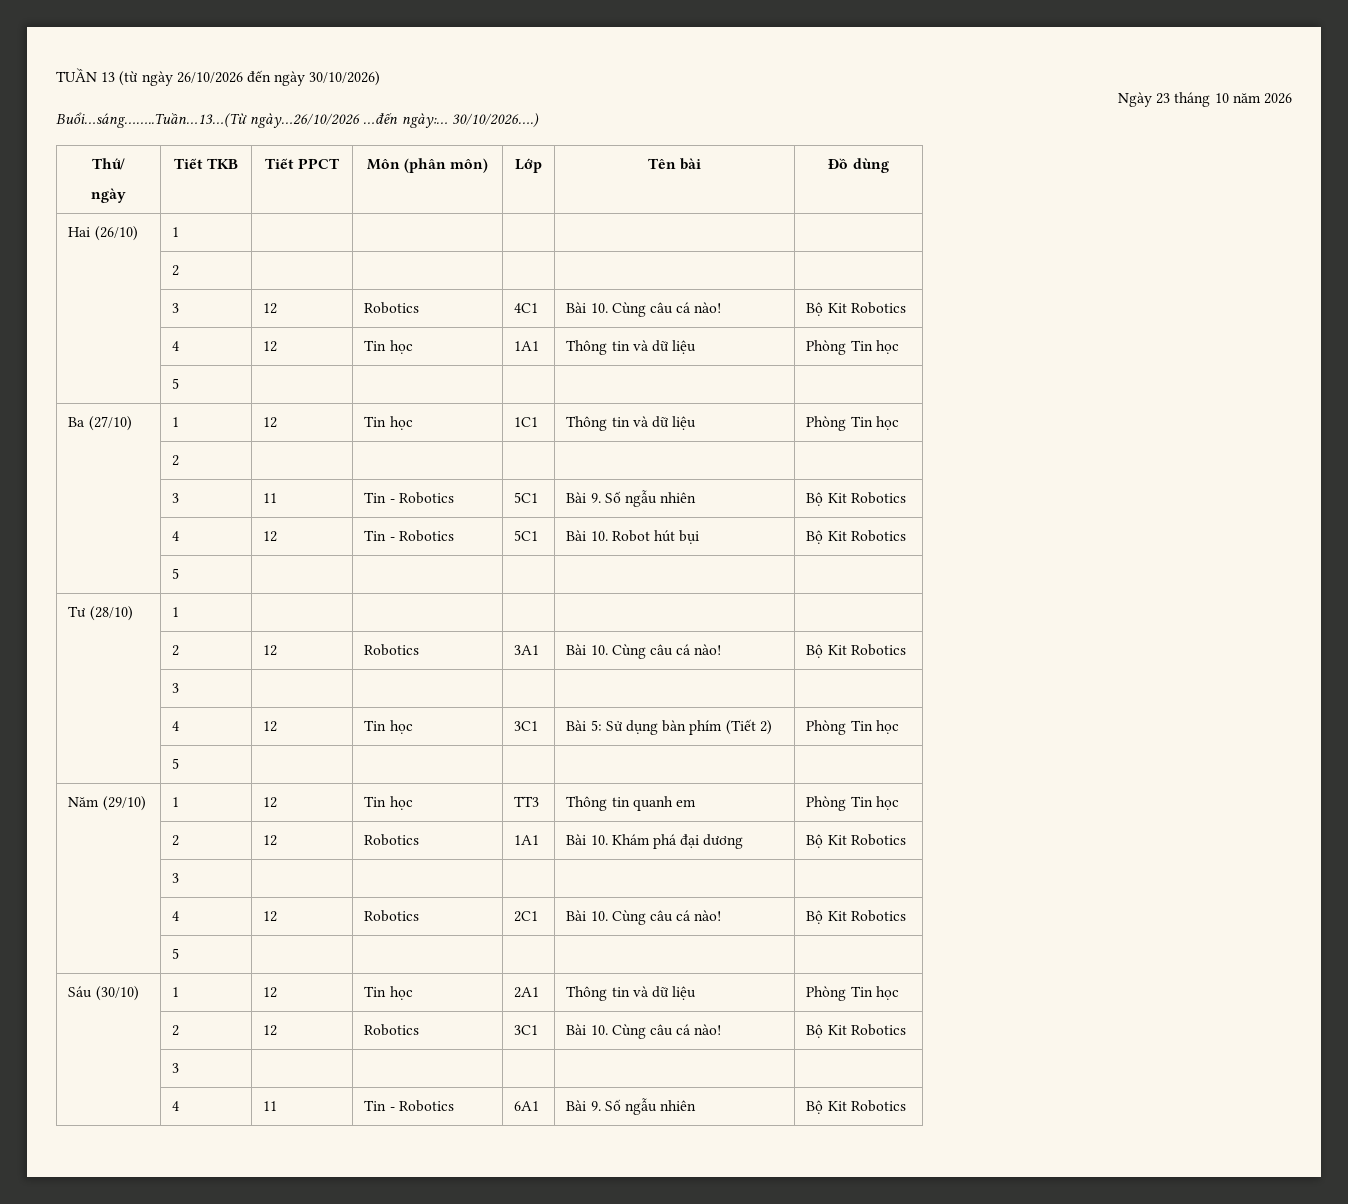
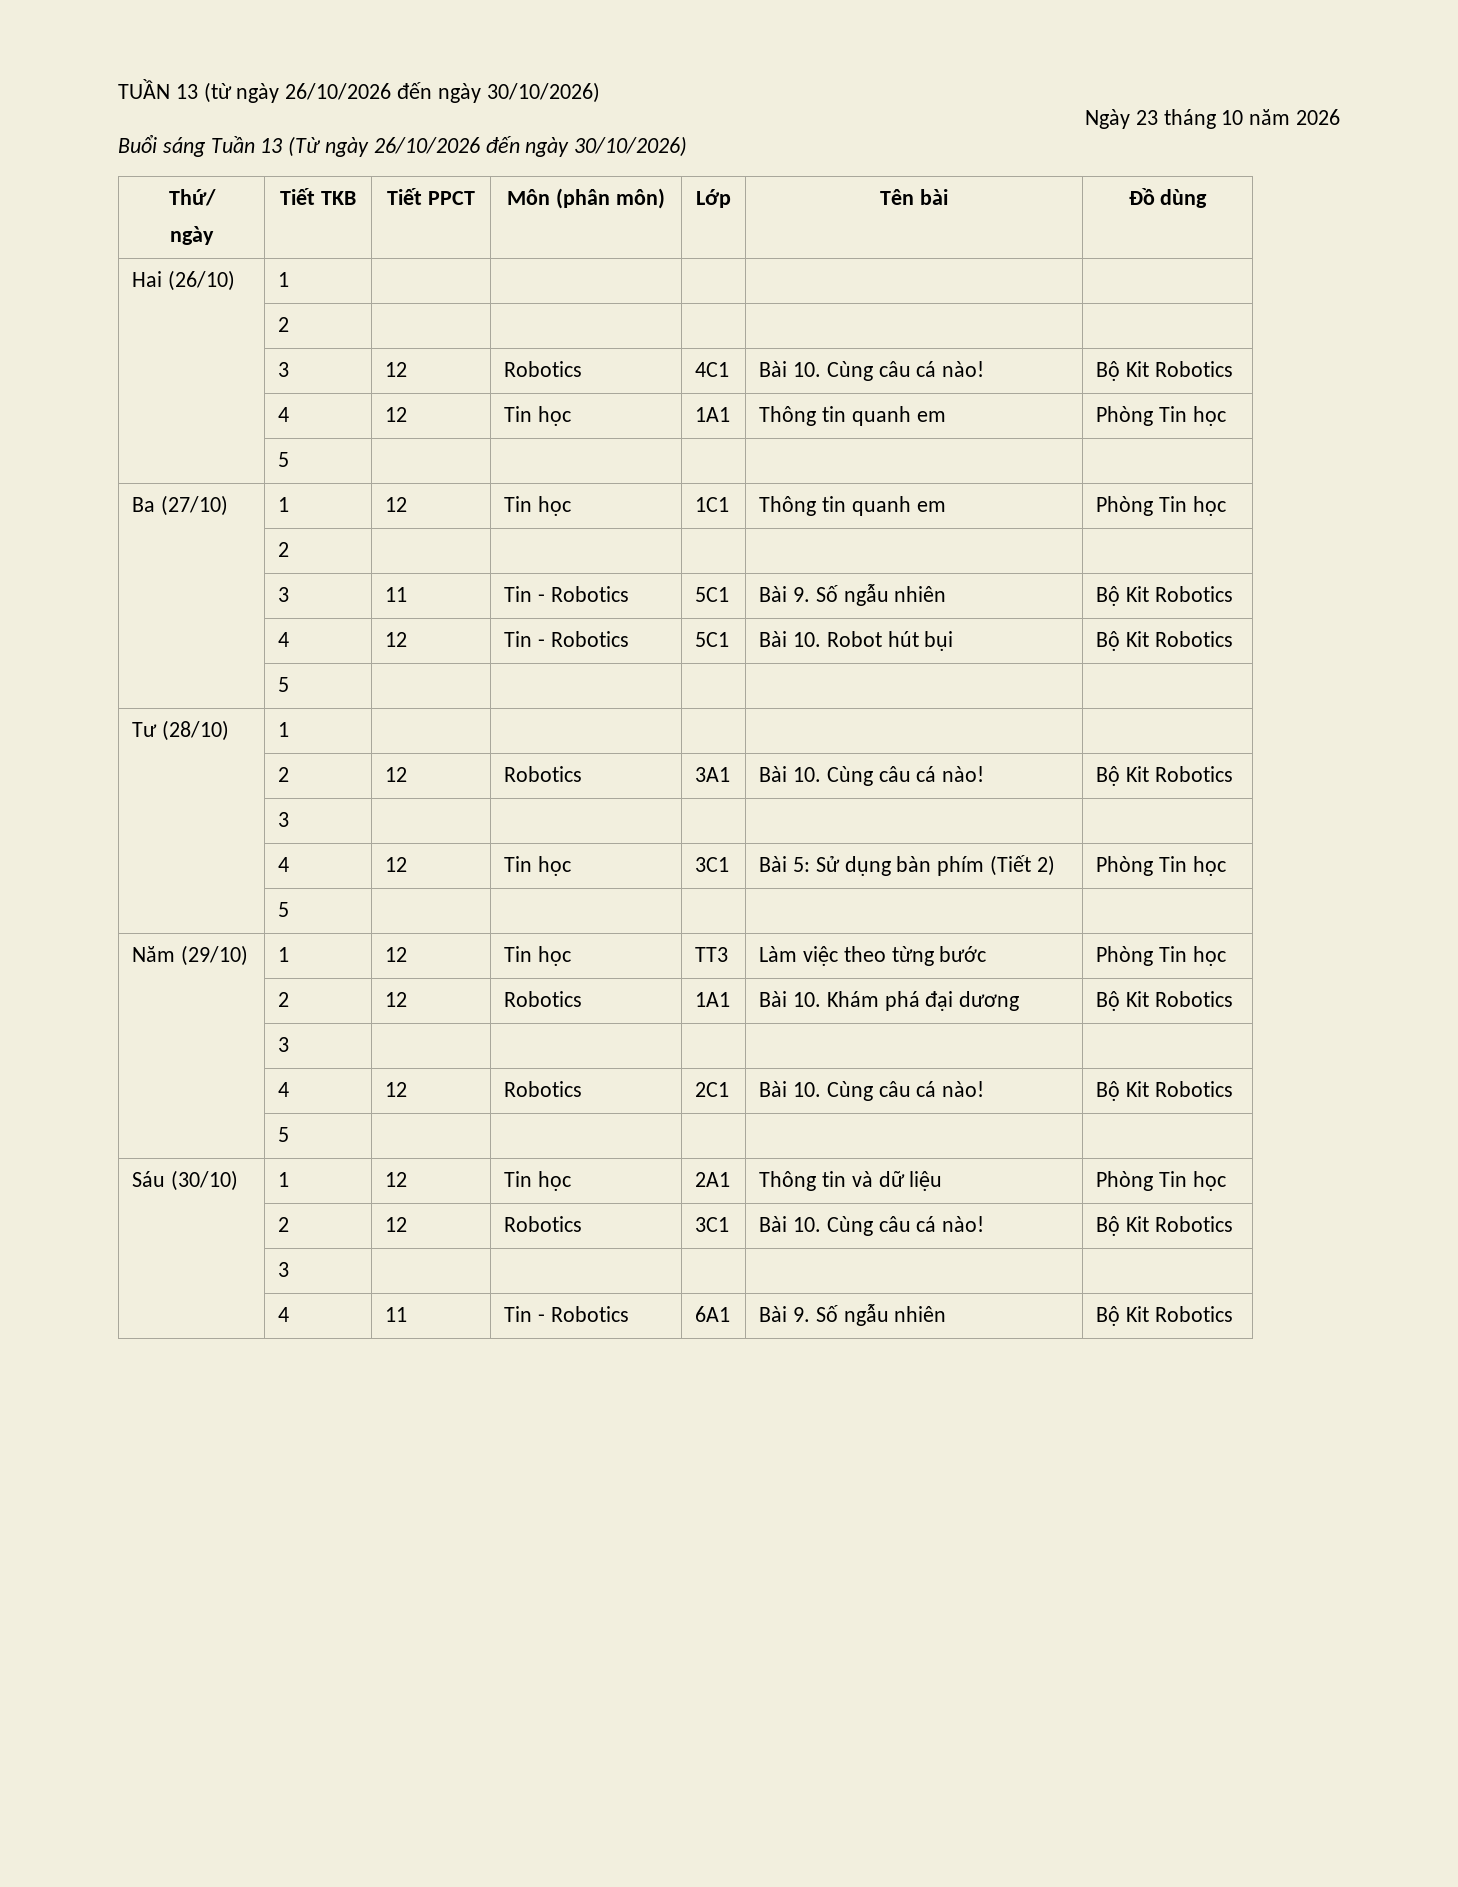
- Buổi…sáng……..Tuần…13…(Từ ngày…26/10/2026 …đến ngày:… 30/10/2026….)
+ Buổi sáng Tuần 13 (Từ ngày 26/10/2026 đến ngày 30/10/2026)
- | 4 | 12 | Tin học | 1A1 | Thông tin và dữ liệu | Phòng Tin học
+ | 4 | 12 | Tin học | 1A1 | Thông tin quanh em | Phòng Tin học
- Ba (27/10) | 1 | 12 | Tin học | 1C1 | Thông tin và dữ liệu | Phòng Tin học
+ Ba (27/10) | 1 | 12 | Tin học | 1C1 | Thông tin quanh em | Phòng Tin học
- Năm (29/10) | 1 | 12 | Tin học | TT3 | Thông tin quanh em | Phòng Tin học
+ Năm (29/10) | 1 | 12 | Tin học | TT3 | Làm việc theo từng bước | Phòng Tin học

